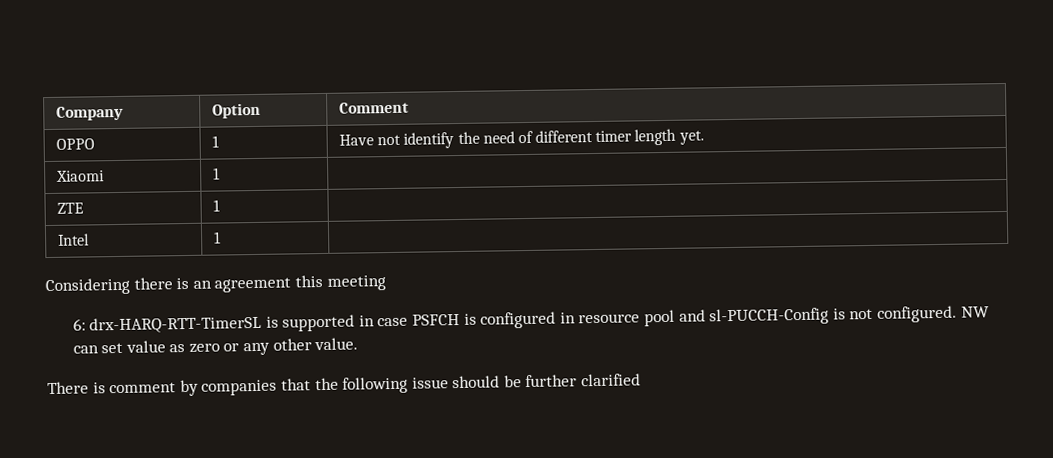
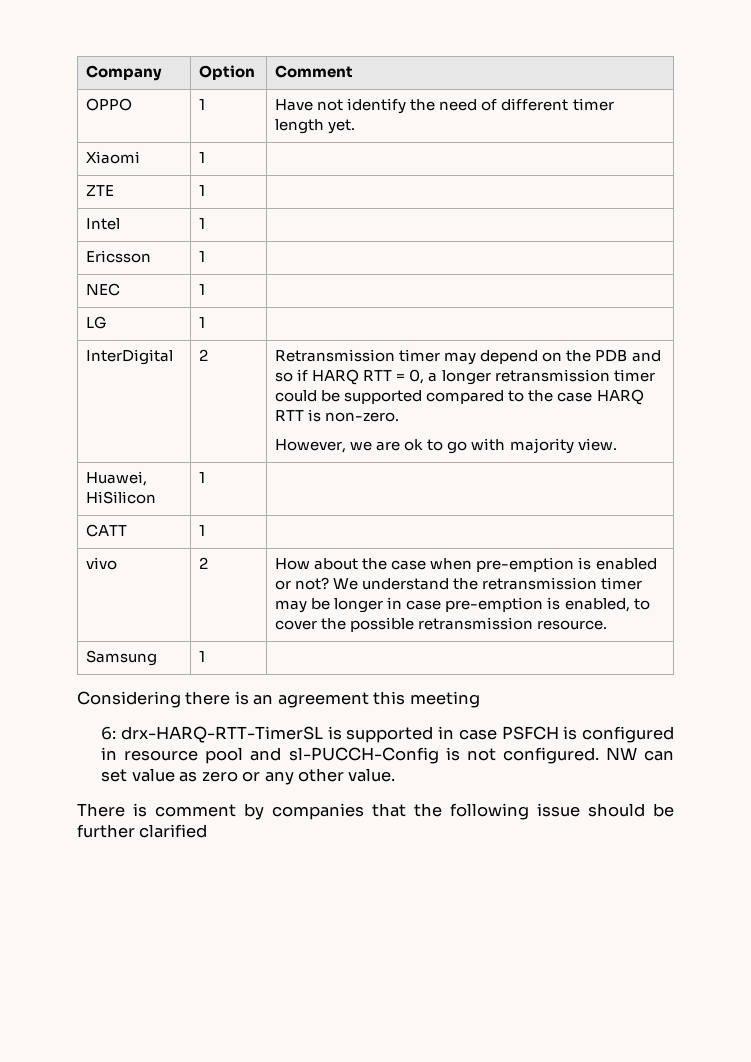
+ Ericsson | 1 |
+ NEC | 1 |
+ LG | 1 |
+ InterDigital | 2 | Retransmission timer may depend on the PDB and so if HARQ RTT = 0, a longer retransmission timer could be supported compared to the case HARQ RTT is non-zero.
+ However, we are ok to go with majority view.
+ Huawei, HiSilicon | 1 |
+ CATT | 1 |
+ vivo | 2 | How about the case when pre-emption is enabled or not? We understand the retransmission timer may be longer in case pre-emption is enabled, to cover the possible retransmission resource.
+ Samsung | 1 |

